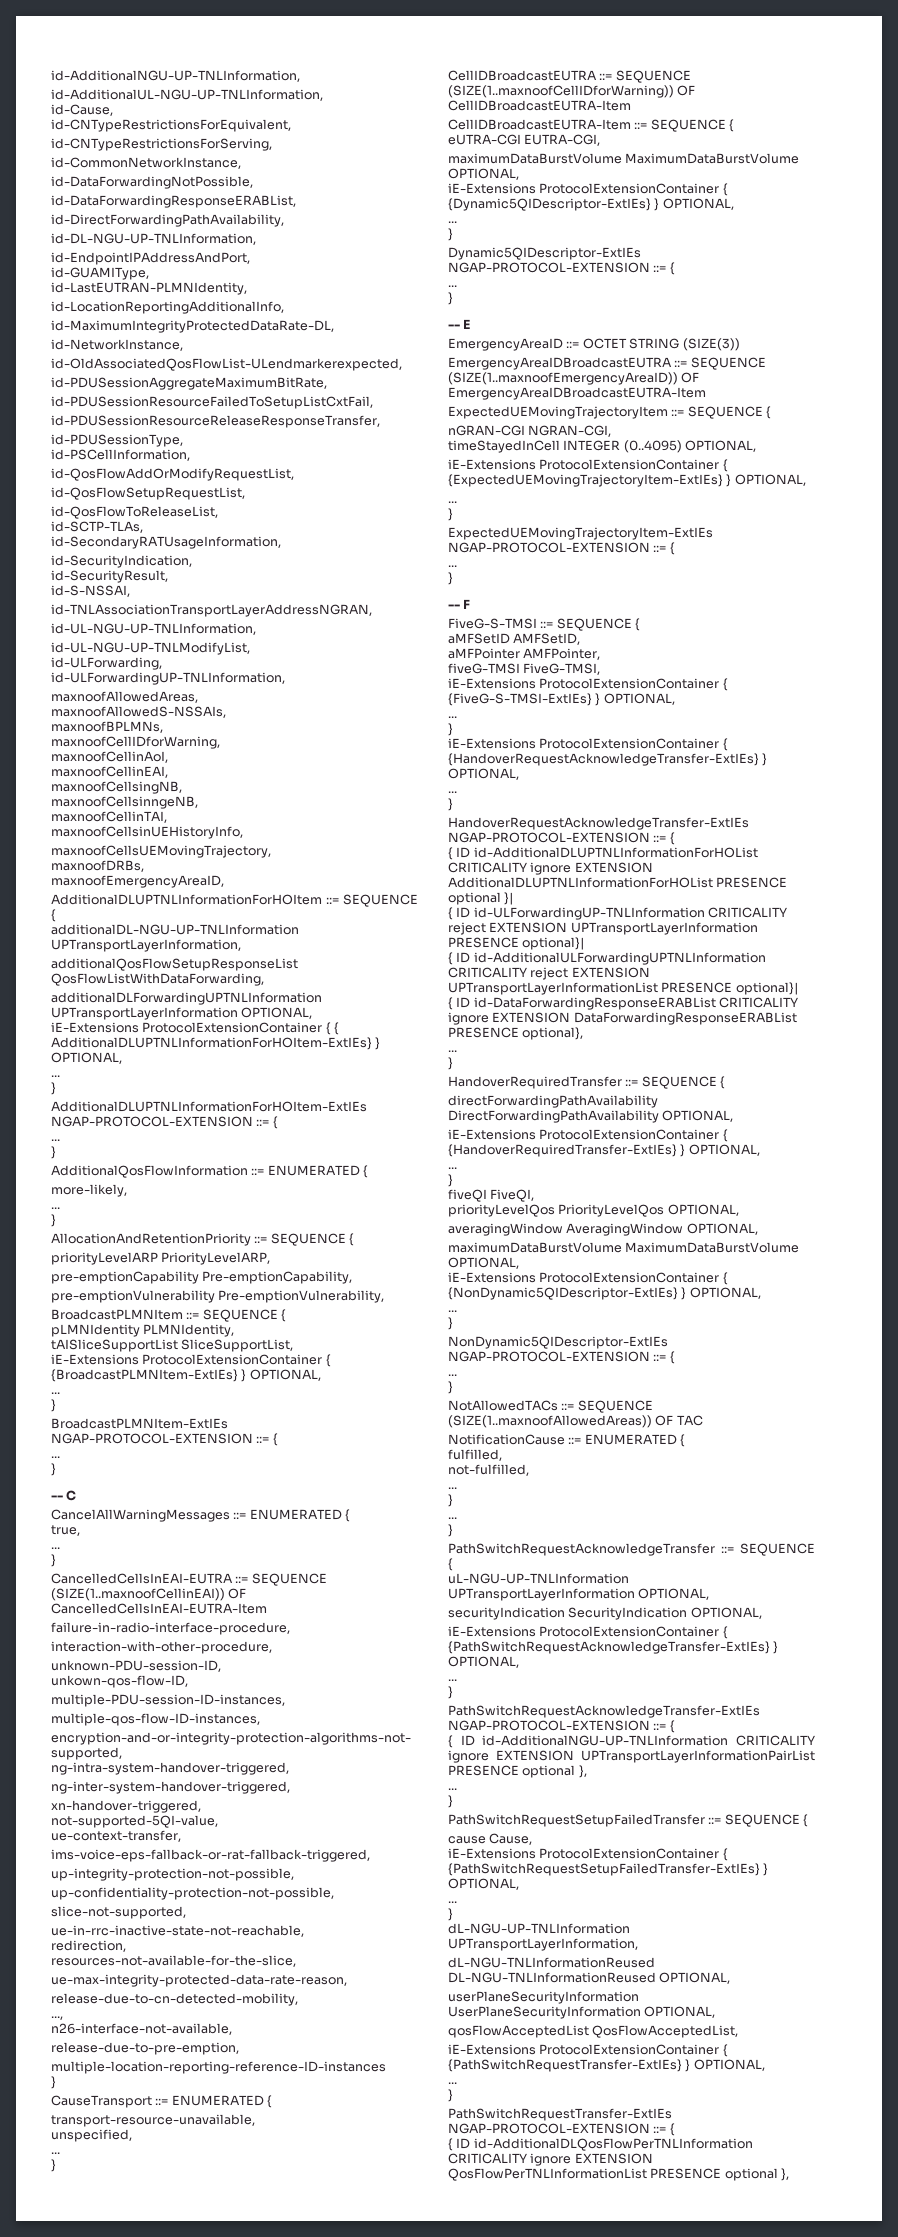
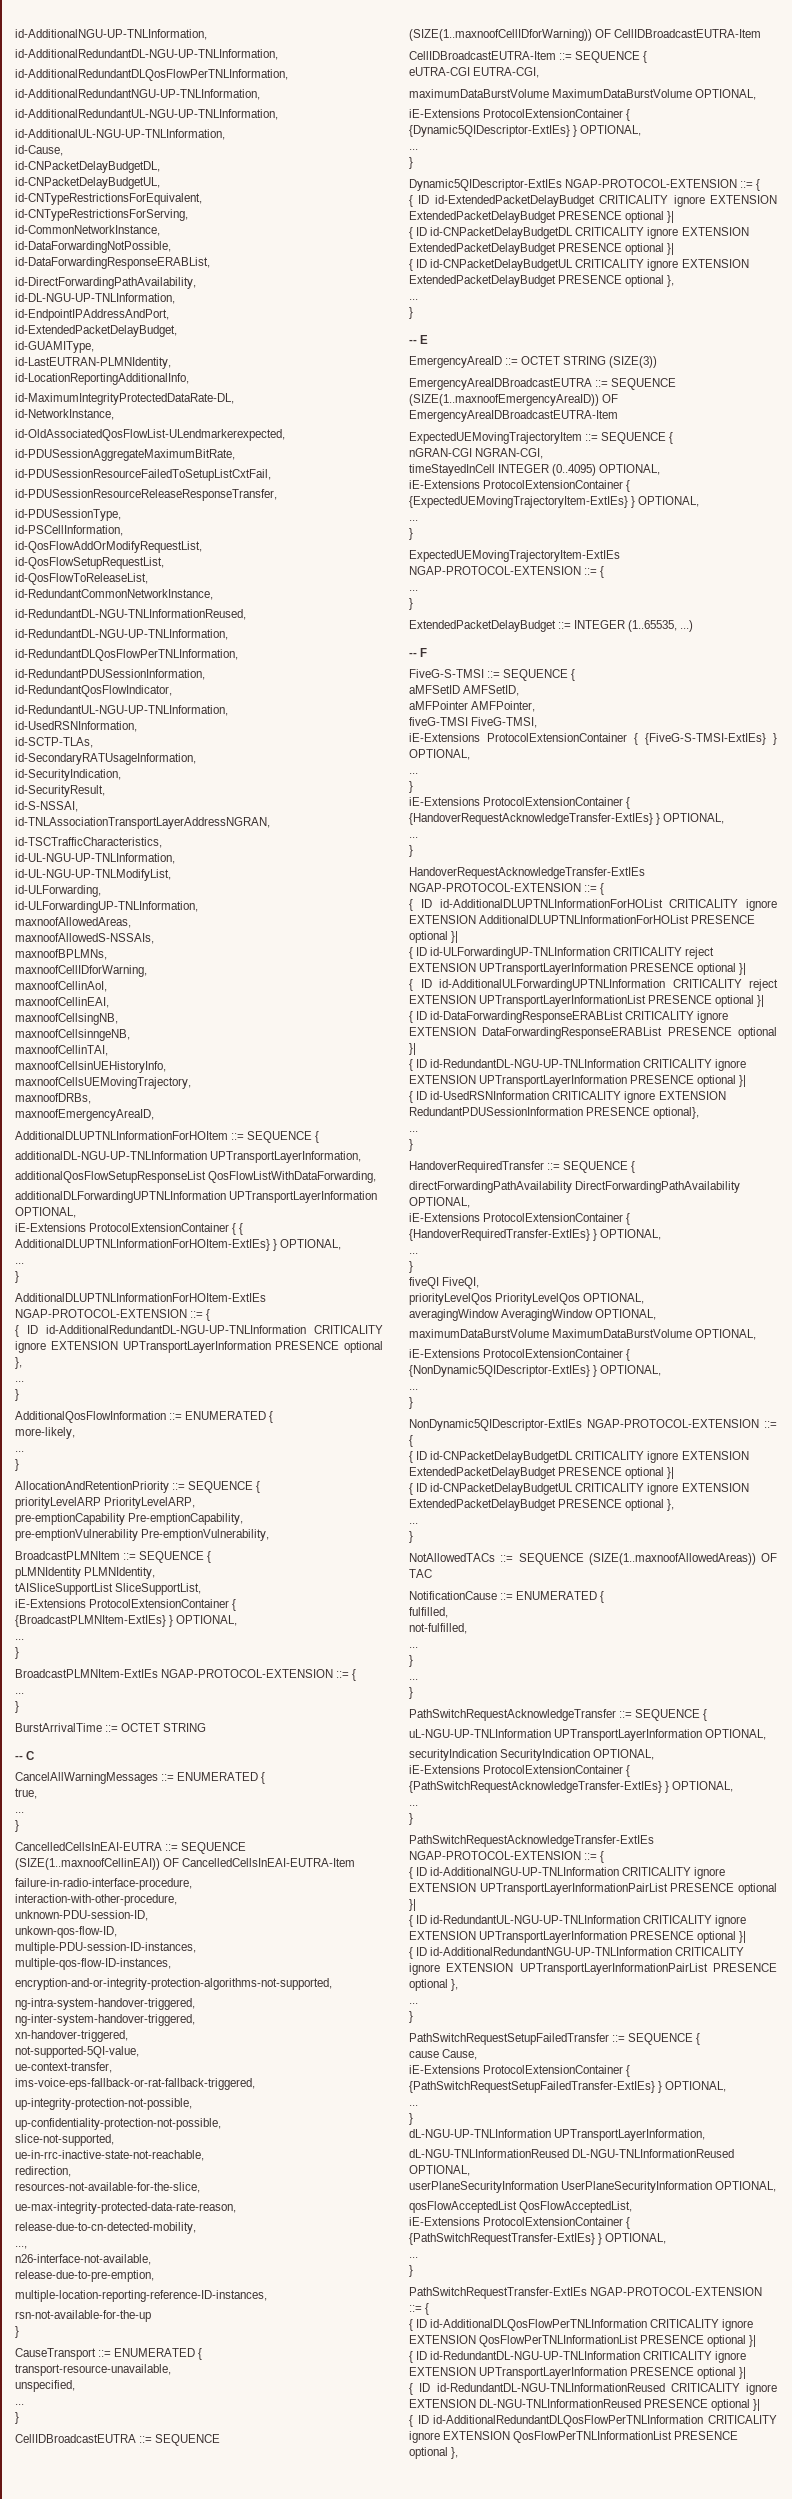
+ id-AdditionalRedundantDL-NGU-UP-TNLInformation,
+ id-AdditionalRedundantDLQosFlowPerTNLInformation,
+ id-AdditionalRedundantNGU-UP-TNLInformation,
+ id-AdditionalRedundantUL-NGU-UP-TNLInformation,
+ id-CNPacketDelayBudgetDL,
+ id-CNPacketDelayBudgetUL,
+ id-ExtendedPacketDelayBudget,
+ id-RedundantCommonNetworkInstance,
+ id-RedundantDL-NGU-TNLInformationReused,
+ id-RedundantDL-NGU-UP-TNLInformation,
+ id-RedundantDLQosFlowPerTNLInformation,
+ id-RedundantPDUSessionInformation,
+ id-RedundantQosFlowIndicator,
+ id-RedundantUL-NGU-UP-TNLInformation,
+ id-UsedRSNInformation,
+ id-TSCTrafficCharacteristics,
+ { ID id-AdditionalRedundantDL-NGU-UP-TNLInformation CRITICALITY ignore EXTENSION UPTransportLayerInformation PRESENCE optional },
+ BurstArrivalTime ::= OCTET STRING
- multiple-location-reporting-reference-ID-instances
+ multiple-location-reporting-reference-ID-instances,
+ rsn-not-available-for-the-up
+ { ID id-ExtendedPacketDelayBudget CRITICALITY ignore EXTENSION ExtendedPacketDelayBudget PRESENCE optional }|
+ { ID id-CNPacketDelayBudgetDL CRITICALITY ignore EXTENSION ExtendedPacketDelayBudget PRESENCE optional }|
+ { ID id-CNPacketDelayBudgetUL CRITICALITY ignore EXTENSION ExtendedPacketDelayBudget PRESENCE optional },
+ ExtendedPacketDelayBudget ::= INTEGER (1..65535, ...)
- { ID id-ULForwardingUP-TNLInformation CRITICALITY reject EXTENSION UPTransportLayerInformation PRESENCE optional}|
+ { ID id-ULForwardingUP-TNLInformation CRITICALITY reject EXTENSION UPTransportLayerInformation PRESENCE optional }|
- { ID id-AdditionalULForwardingUPTNLInformation CRITICALITY reject EXTENSION UPTransportLayerInformationList PRESENCE optional}|
+ { ID id-AdditionalULForwardingUPTNLInformation CRITICALITY reject EXTENSION UPTransportLayerInformationList PRESENCE optional }|
- { ID id-DataForwardingResponseERABList CRITICALITY ignore EXTENSION DataForwardingResponseERABList PRESENCE optional},
+ { ID id-DataForwardingResponseERABList CRITICALITY ignore EXTENSION DataForwardingResponseERABList PRESENCE optional }|
+ { ID id-RedundantDL-NGU-UP-TNLInformation CRITICALITY ignore EXTENSION UPTransportLayerInformation PRESENCE optional }|
+ { ID id-UsedRSNInformation CRITICALITY ignore EXTENSION RedundantPDUSessionInformation PRESENCE optional},
  NonDynamic5QIDescriptor-ExtIEs NGAP-PROTOCOL-EXTENSION ::= {
+ { ID id-CNPacketDelayBudgetDL CRITICALITY ignore EXTENSION ExtendedPacketDelayBudget PRESENCE optional }|
+ { ID id-CNPacketDelayBudgetUL CRITICALITY ignore EXTENSION ExtendedPacketDelayBudget PRESENCE optional },
- { ID id-AdditionalNGU-UP-TNLInformation CRITICALITY ignore EXTENSION UPTransportLayerInformationPairList PRESENCE optional },
+ { ID id-AdditionalNGU-UP-TNLInformation CRITICALITY ignore EXTENSION UPTransportLayerInformationPairList PRESENCE optional }|
+ { ID id-RedundantUL-NGU-UP-TNLInformation CRITICALITY ignore EXTENSION UPTransportLayerInformation PRESENCE optional }|
+ { ID id-AdditionalRedundantNGU-UP-TNLInformation CRITICALITY ignore EXTENSION UPTransportLayerInformationPairList PRESENCE optional },
- { ID id-AdditionalDLQosFlowPerTNLInformation CRITICALITY ignore EXTENSION QosFlowPerTNLInformationList PRESENCE optional },
+ { ID id-AdditionalDLQosFlowPerTNLInformation CRITICALITY ignore EXTENSION QosFlowPerTNLInformationList PRESENCE optional }|
+ { ID id-RedundantDL-NGU-UP-TNLInformation CRITICALITY ignore EXTENSION UPTransportLayerInformation PRESENCE optional }|
+ { ID id-RedundantDL-NGU-TNLInformationReused CRITICALITY ignore EXTENSION DL-NGU-TNLInformationReused PRESENCE optional }|
+ { ID id-AdditionalRedundantDLQosFlowPerTNLInformation CRITICALITY ignore EXTENSION QosFlowPerTNLInformationList PRESENCE optional },

